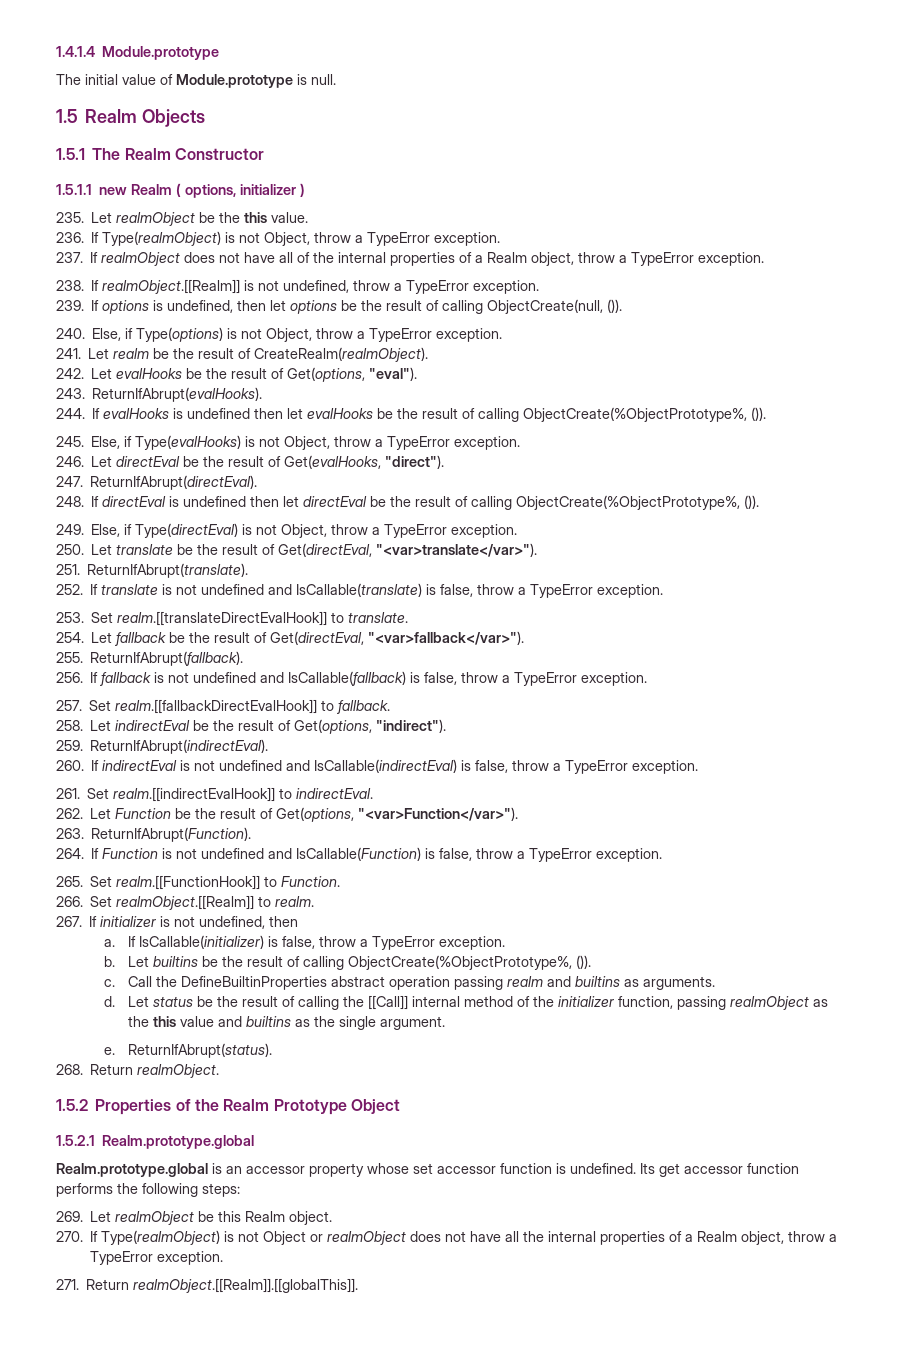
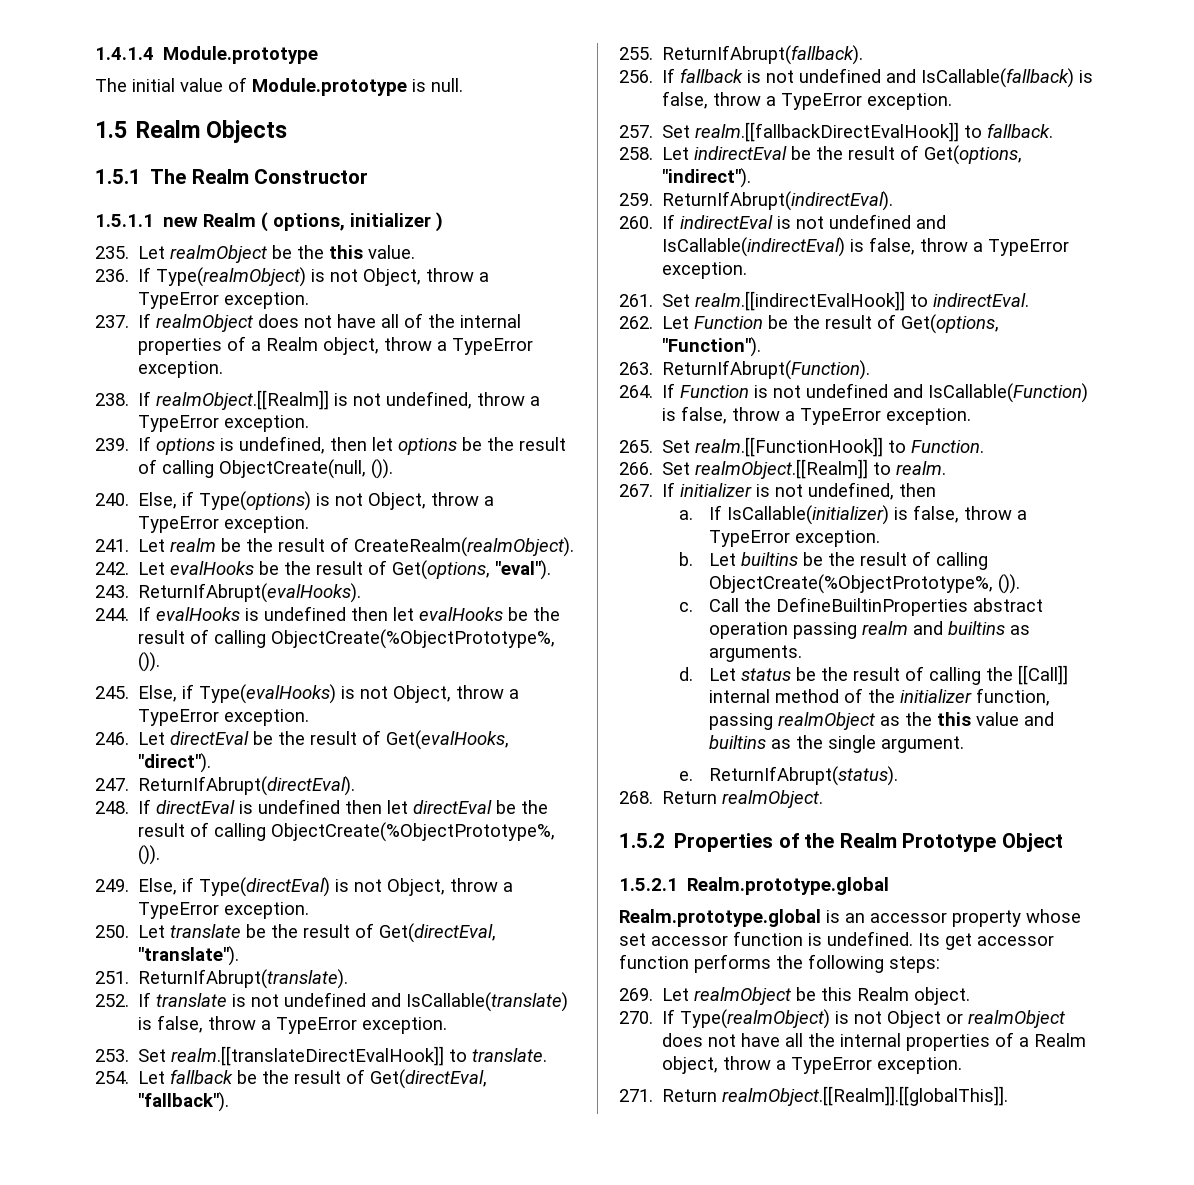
- 250. Let translate be the result of Get(directEval, "<var>translate</var>").
+ 250. Let translate be the result of Get(directEval, "translate").
- 254. Let fallback be the result of Get(directEval, "<var>fallback</var>").
+ 254. Let fallback be the result of Get(directEval, "fallback").
- 262. Let Function be the result of Get(options, "<var>Function</var>").
+ 262. Let Function be the result of Get(options, "Function").

